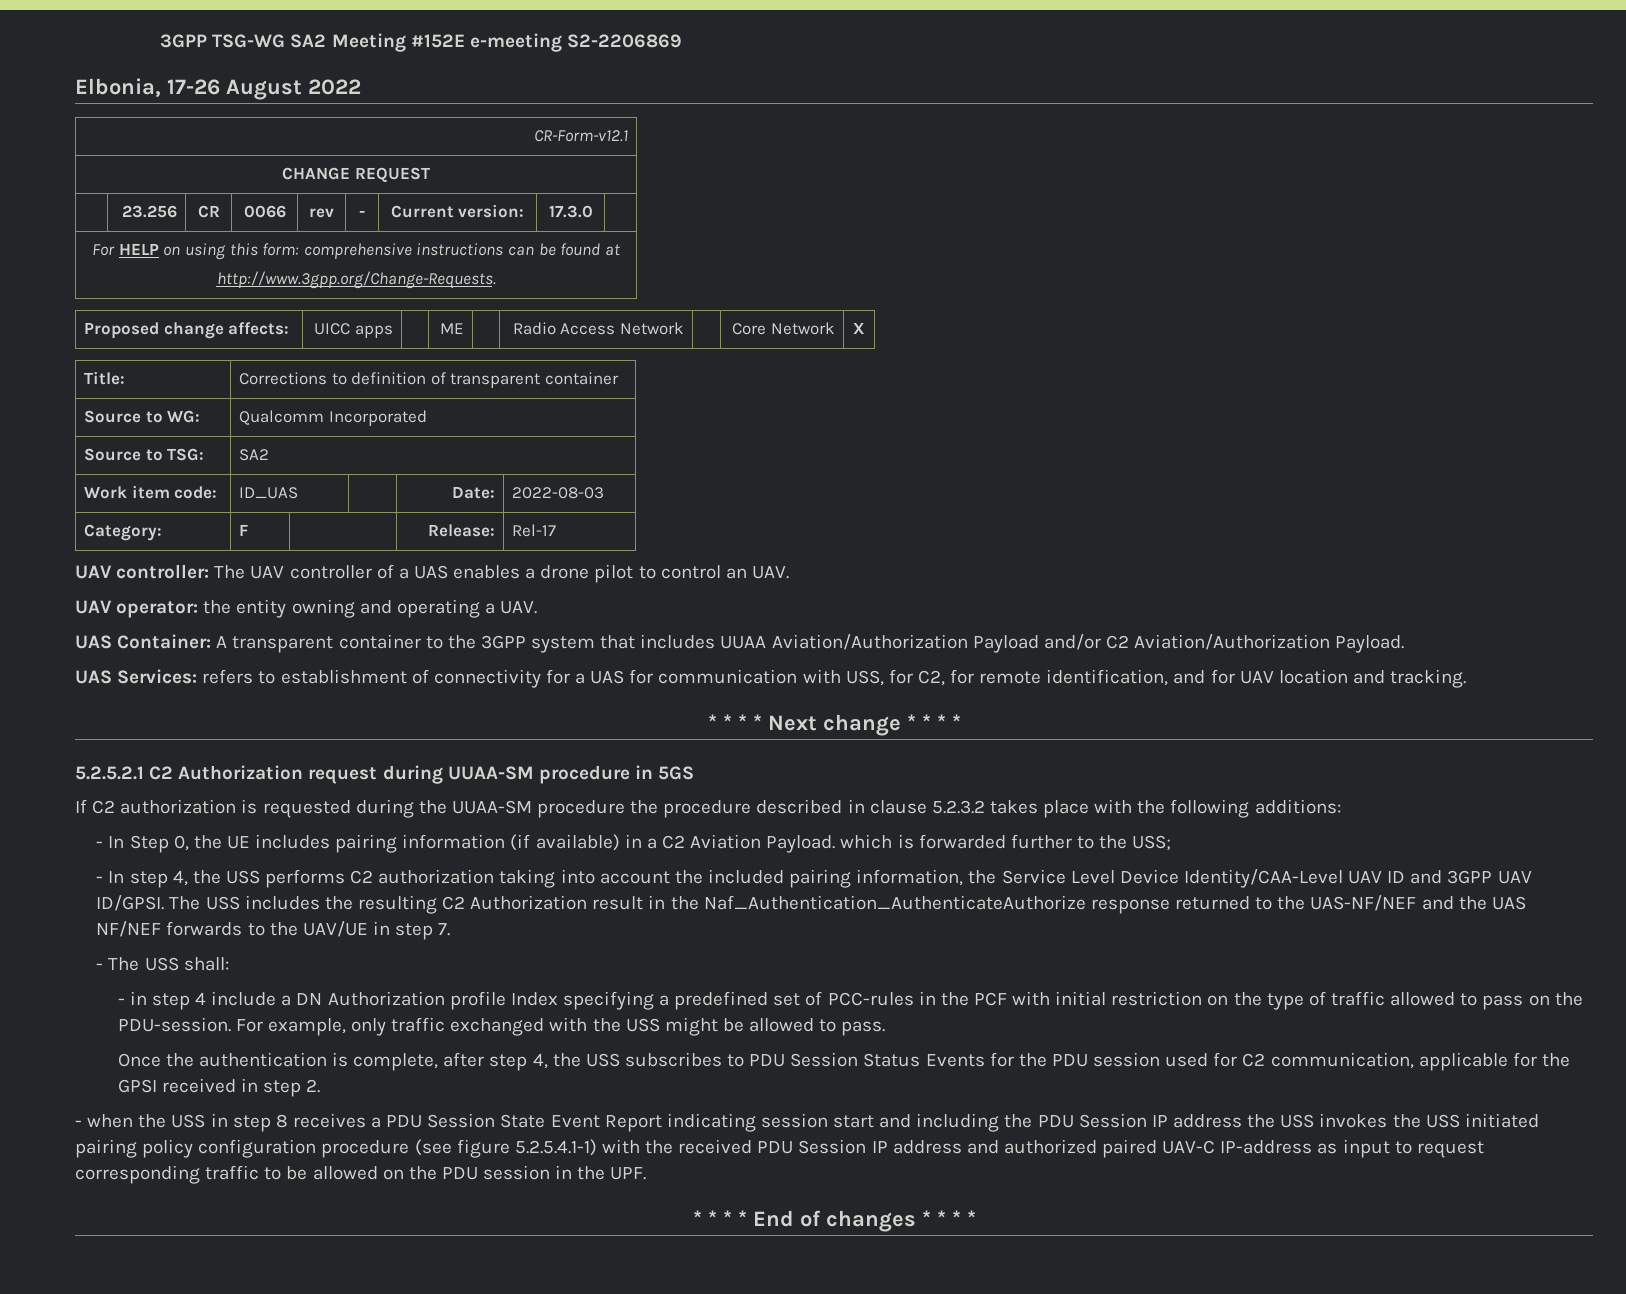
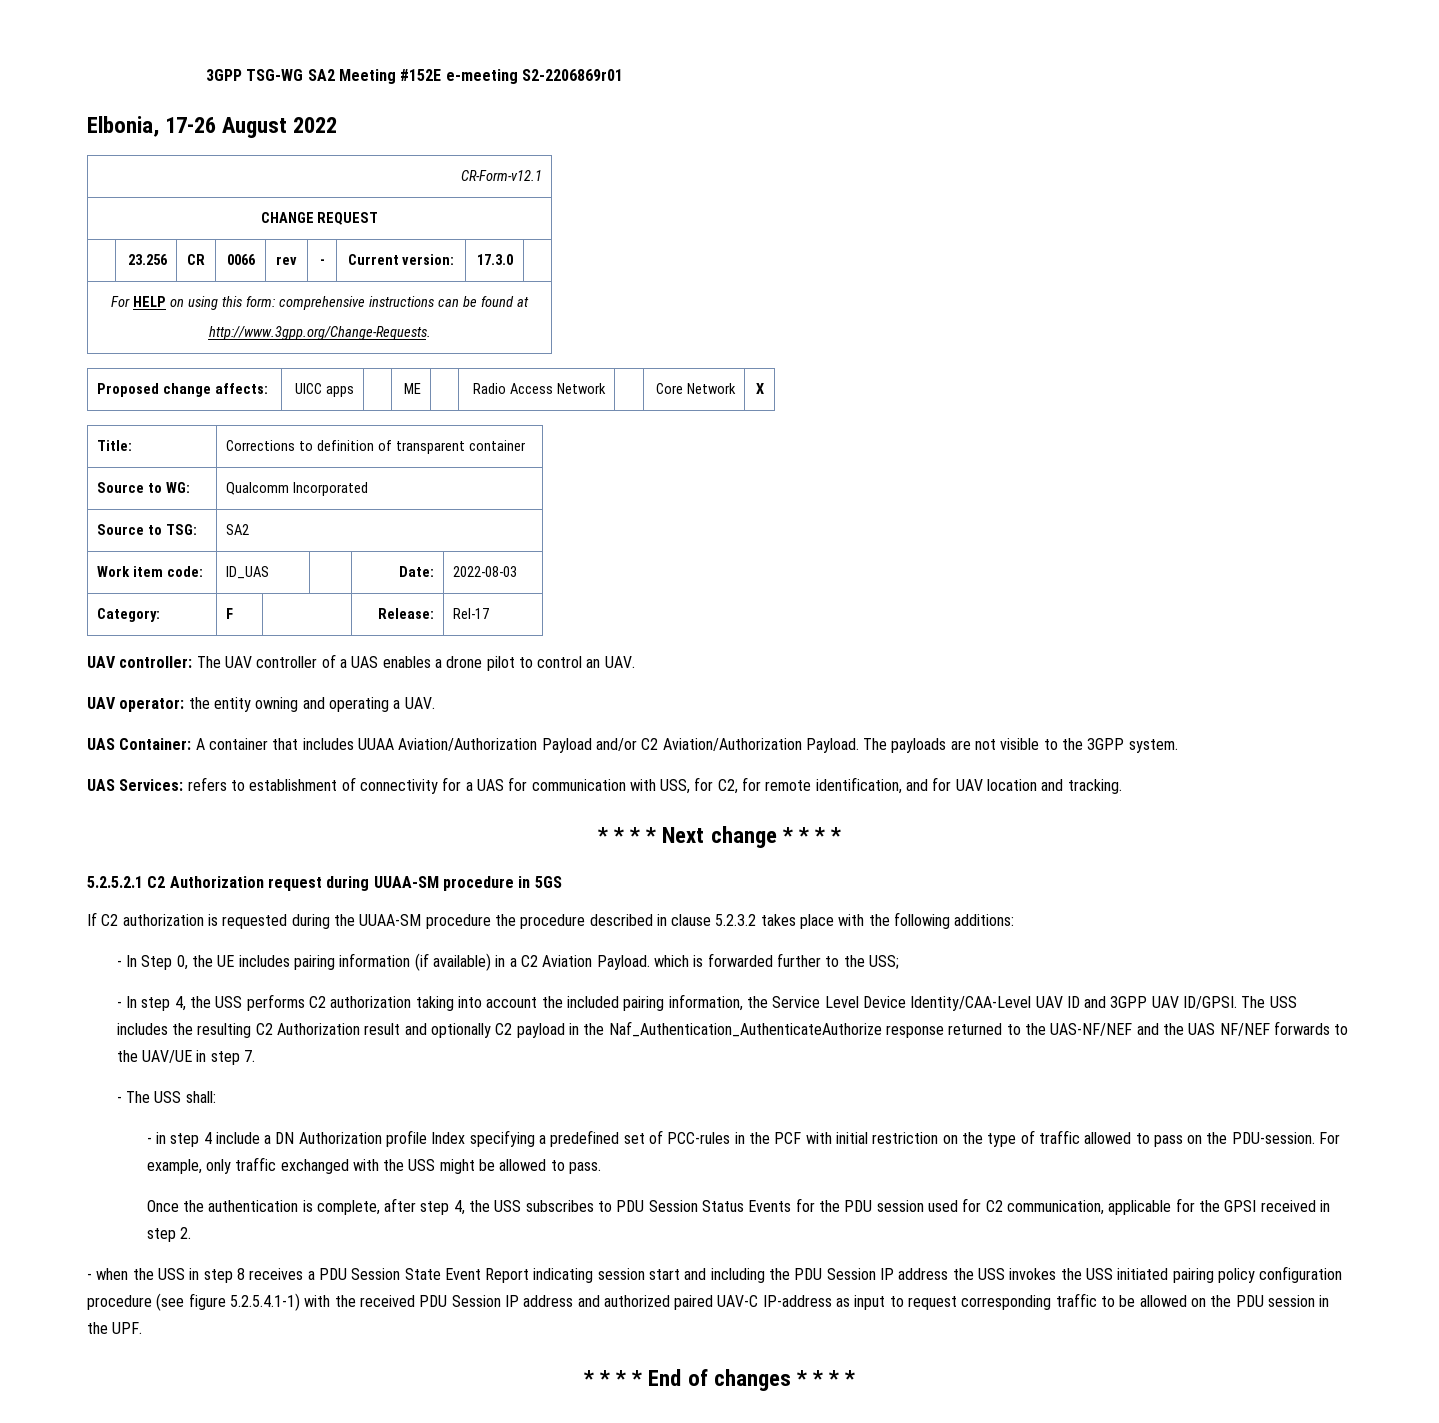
- 3GPP TSG-WG SA2 Meeting #152E e-meeting S2-2206869
+ 3GPP TSG-WG SA2 Meeting #152E e-meeting S2-2206869r01
- UAS Container: A transparent container to the 3GPP system that includes UUAA Aviation/Authorization Payload and/or C2 Aviation/Authorization Payload.
+ UAS Container: A container that includes UUAA Aviation/Authorization Payload and/or C2 Aviation/Authorization Payload. The payloads are not visible to the 3GPP system.
- The USS includes the resulting C2 Authorization result in the Naf_Authentication_AuthenticateAuthorize response returned to the UAS-NF/NEF and the UAS NF/NEF forwards to the UAV/UE in step 7.
+ The USS includes the resulting C2 Authorization result and optionally C2 payload in the Naf_Authentication_AuthenticateAuthorize response returned to the UAS-NF/NEF and the UAS NF/NEF forwards to the UAV/UE in step 7.

